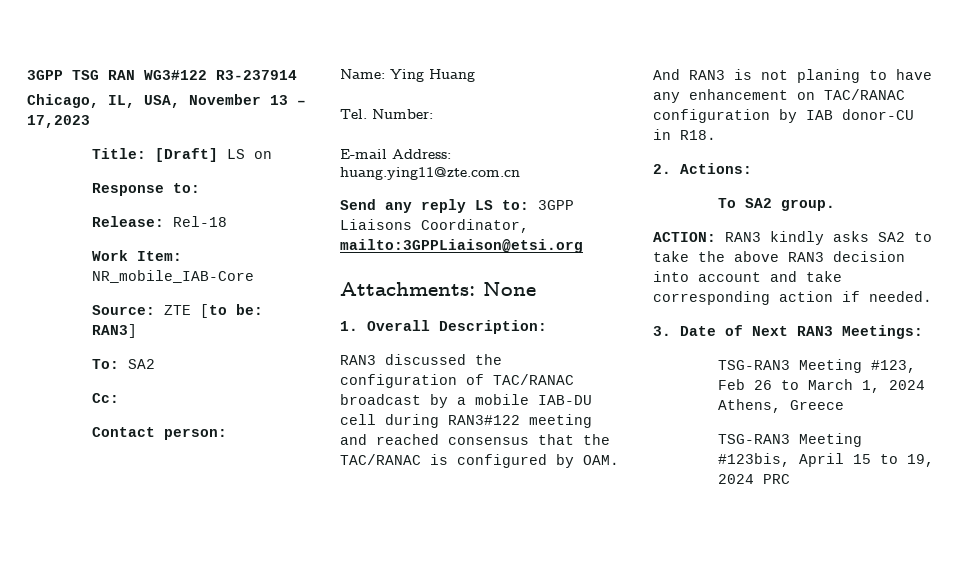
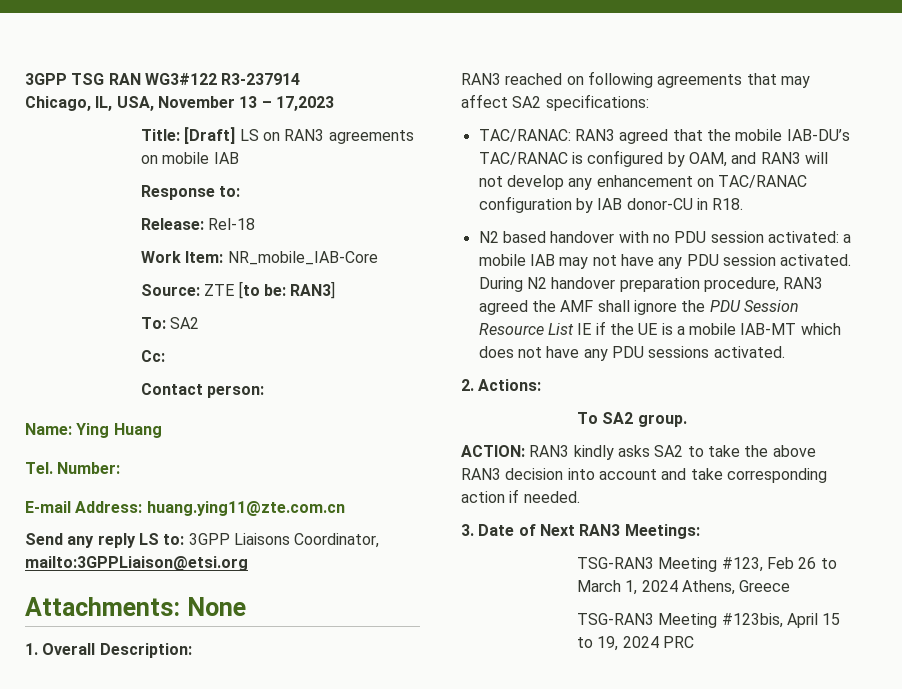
- Title: [Draft] LS on
+ Title: [Draft] LS on RAN3 agreements on mobile IAB
- RAN3 discussed the configuration of TAC/RANAC broadcast by a mobile IAB-DU cell during RAN3#122 meeting and reached consensus that the TAC/RANAC is configured by OAM. And RAN3 is not planing to have any enhancement on TAC/RANAC configuration by IAB donor-CU in R18.
+ RAN3 reached on following agreements that may affect SA2 specifications:
+ TAC/RANAC: RAN3 agreed that the mobile IAB-DU’s TAC/RANAC is configured by OAM, and RAN3 will not develop any enhancement on TAC/RANAC configuration by IAB donor-CU in R18.
+ N2 based handover with no PDU session activated: a mobile IAB may not have any PDU session activated. During N2 handover preparation procedure, RAN3 agreed the AMF shall ignore the PDU Session Resource List IE if the UE is a mobile IAB-MT which does not have any PDU sessions activated.

